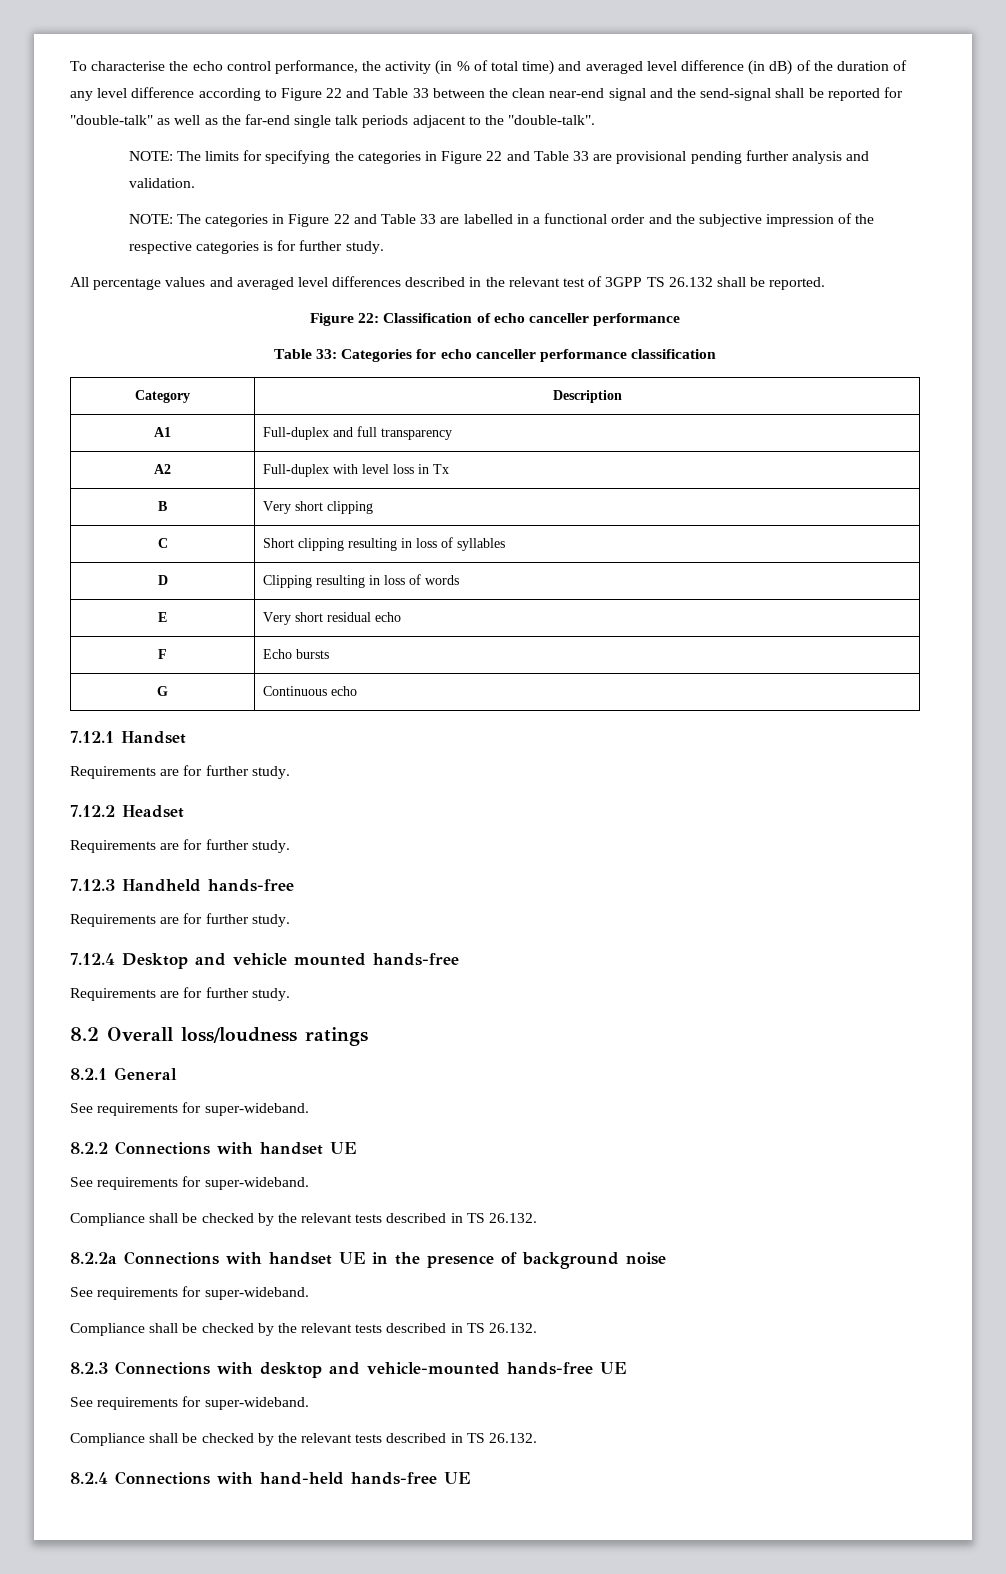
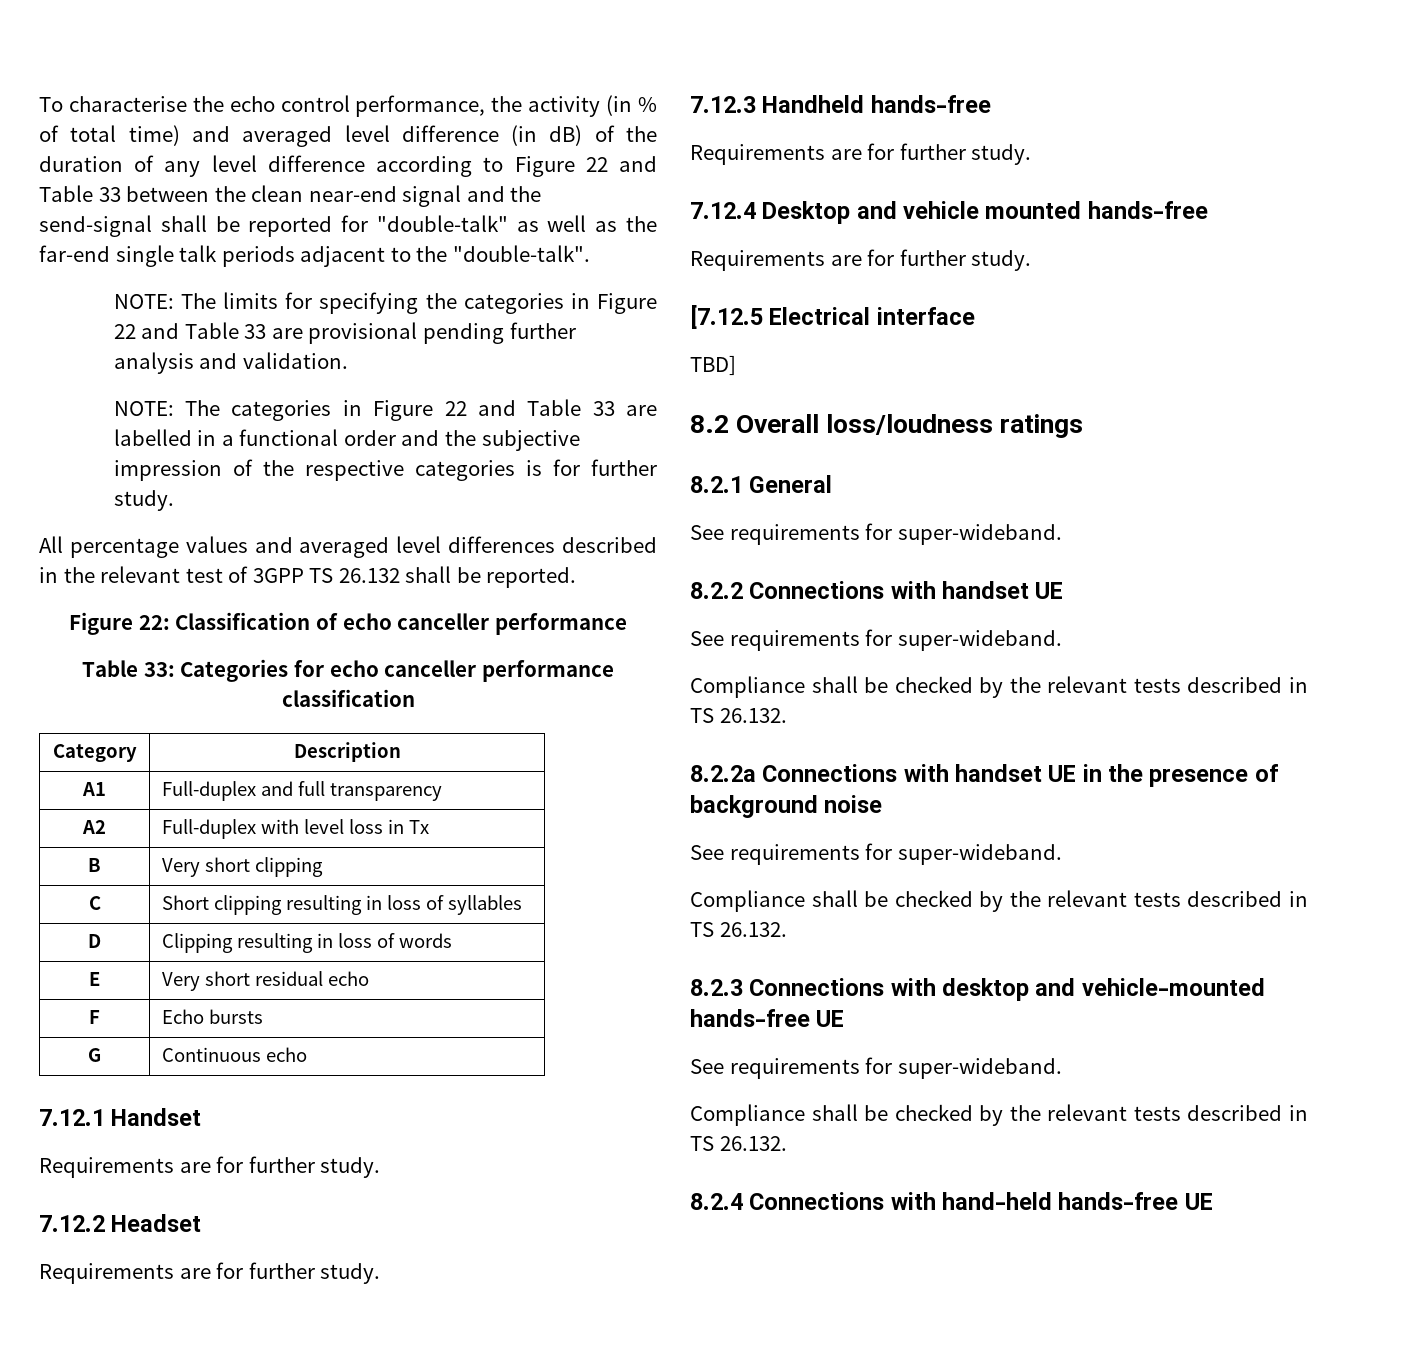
+ [7.12.5 Electrical interface
+ TBD]

